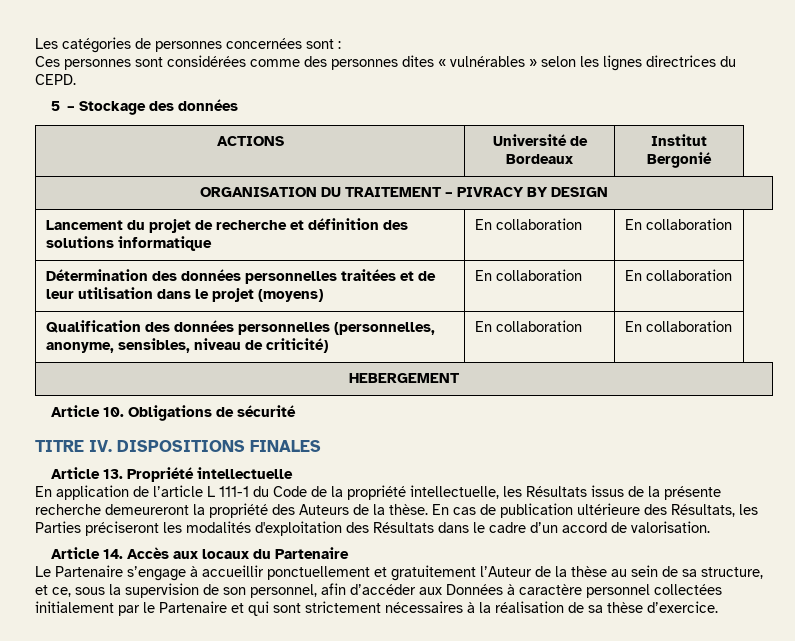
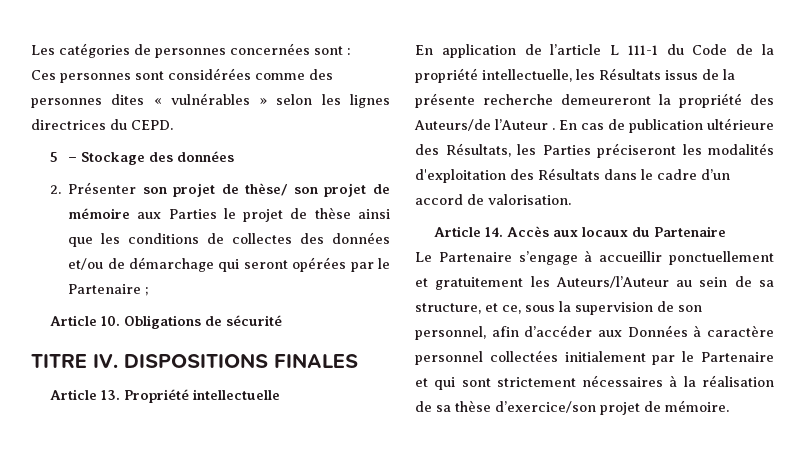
- ACTIONS | Université de Bordeaux | Institut Bergonié
- ORGANISATION DU TRAITEMENT – PIVRACY BY DESIGN
- Lancement du projet de recherche et définition des solutions informatique | En collaboration | En collaboration
- Détermination des données personnelles traitées et de leur utilisation dans le projet (moyens) | En collaboration | En collaboration
- Qualification des données personnelles (personnelles, anonyme, sensibles, niveau de criticité) | En collaboration | En collaboration
- HEBERGEMENT
+ 2. Présenter son projet de thèse/ son projet de mémoire aux Parties le projet de thèse ainsi que les conditions de collectes des données et/ou de démarchage qui seront opérées par le Partenaire ;
- En application de l’article L 111-1 du Code de la propriété intellectuelle, les Résultats issus de la présente recherche demeureront la propriété des Auteurs de la thèse.
+ En application de l’article L 111-1 du Code de la propriété intellectuelle, les Résultats issus de la présente recherche demeureront la propriété des Auteurs/de l’Auteur .
- Le Partenaire s’engage à accueillir ponctuellement et gratuitement l’Auteur de la thèse au sein de sa structure, et ce, sous la supervision de son personnel, afin d’accéder aux Données à caractère personnel collectées initialement par le Partenaire et qui sont strictement nécessaires à la réalisation de sa thèse d’exercice.
+ Le Partenaire s’engage à accueillir ponctuellement et gratuitement les Auteurs/l’Auteur au sein de sa structure, et ce, sous la supervision de son personnel, afin d’accéder aux Données à caractère personnel collectées initialement par le Partenaire et qui sont strictement nécessaires à la réalisation de sa thèse d’exercice/son projet de mémoire.

